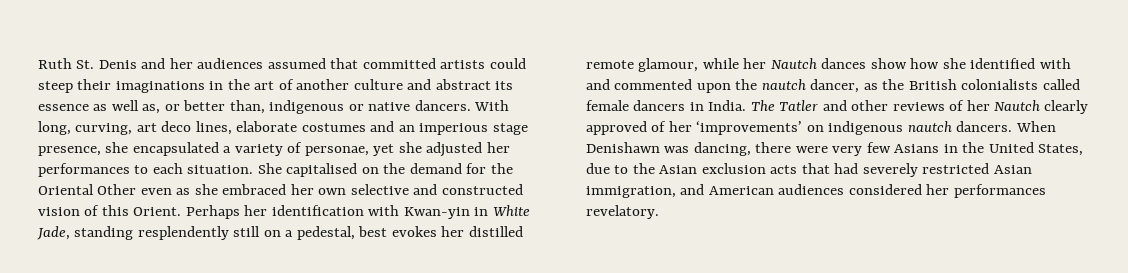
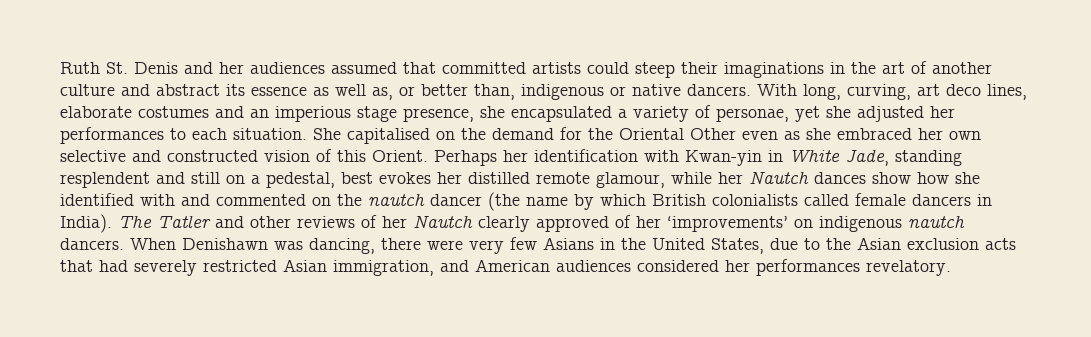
- Perhaps her identification with Kwan-yin in White Jade, standing resplendently still on a pedestal, best evokes her distilled remote glamour, while her Nautch dances show how she identified with and commented upon the nautch dancer, as the British colonialists called female dancers in India.
+ Perhaps her identification with Kwan-yin in White Jade, standing resplendent and still on a pedestal, best evokes her distilled remote glamour, while her Nautch dances show how she identified with and commented on the nautch dancer (the name by which British colonialists called female dancers in India).

